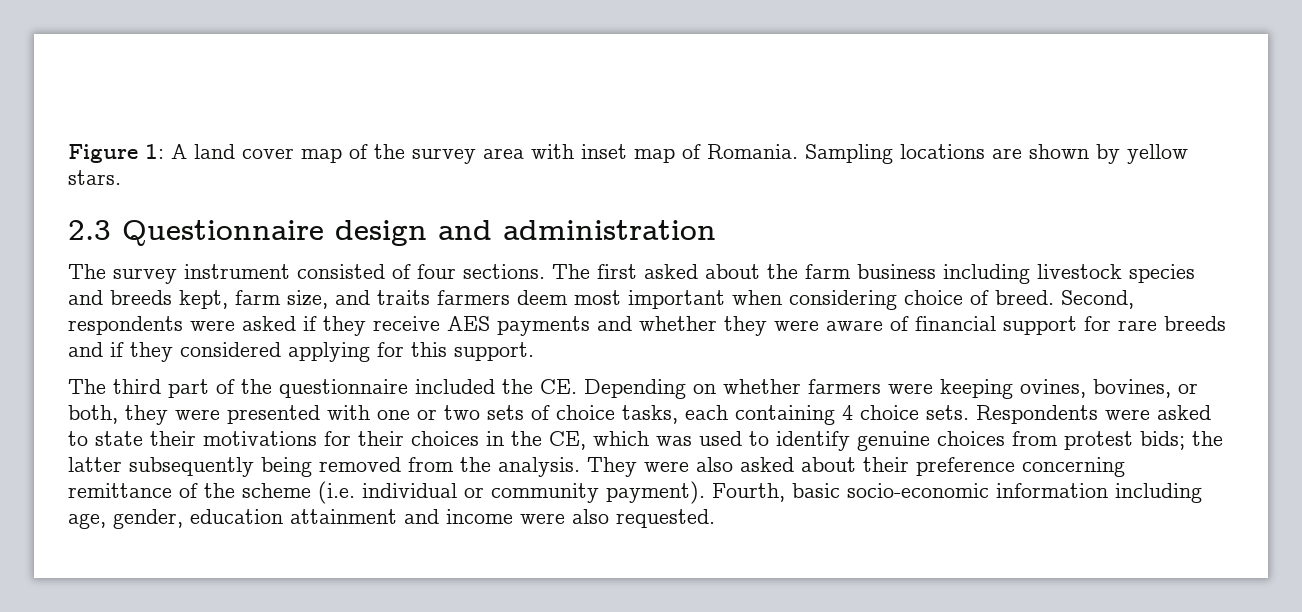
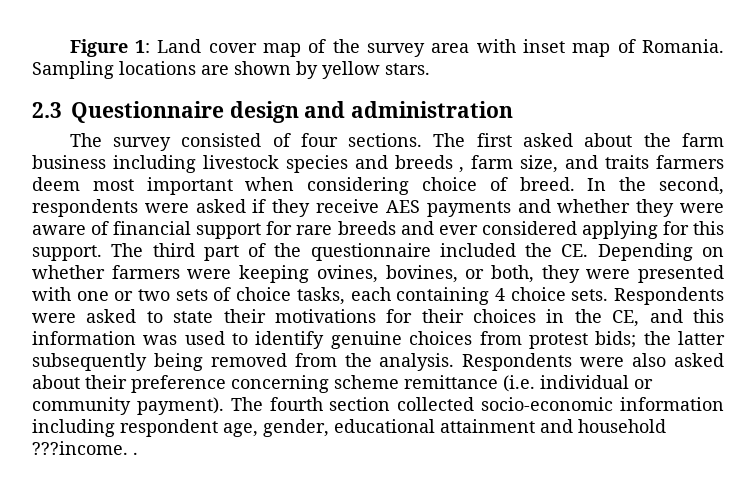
- Figure 1: A land cover map of the survey area with inset map of Romania.
+ Figure 1: Land cover map of the survey area with inset map of Romania.
- The survey instrument consisted of four sections.
+ The survey consisted of four sections.
- The first asked about the farm business including livestock species and breeds kept, farm size, and traits farmers deem most important when considering choice of breed.
+ The first asked about the farm business including livestock species and breeds , farm size, and traits farmers deem most important when considering choice of breed.
- Second, respondents were asked if they receive AES payments and whether they were aware of financial support for rare breeds and if they considered applying for this support.
- The third part of the questionnaire included the CE. Depending on whether farmers were keeping ovines, bovines, or both, they were presented with one or two sets of choice tasks, each containing 4 choice sets.
+ In the second, respondents were asked if they receive AES payments and whether they were aware of financial support for rare breeds and ever considered applying for this support. The third part of the questionnaire included the CE. Depending on whether farmers were keeping ovines, bovines, or both, they were presented with one or two sets of choice tasks, each containing 4 choice sets.
- Respondents were asked to state their motivations for their choices in the CE, which was used to identify genuine choices from protest bids; the latter subsequently being removed from the analysis.
+ Respondents were asked to state their motivations for their choices in the CE, and this information was used to identify genuine choices from protest bids; the latter subsequently being removed from the analysis.
- They were also asked about their preference concerning remittance of the scheme (i.e. individual or community payment).
+ Respondents were also asked about their preference concerning scheme remittance (i.e. individual or community payment).
- Fourth, basic socio-economic information including age, gender, education attainment and income were also requested.
+ The fourth section collected socio-economic information including respondent age, gender, educational attainment and household ???income. .

